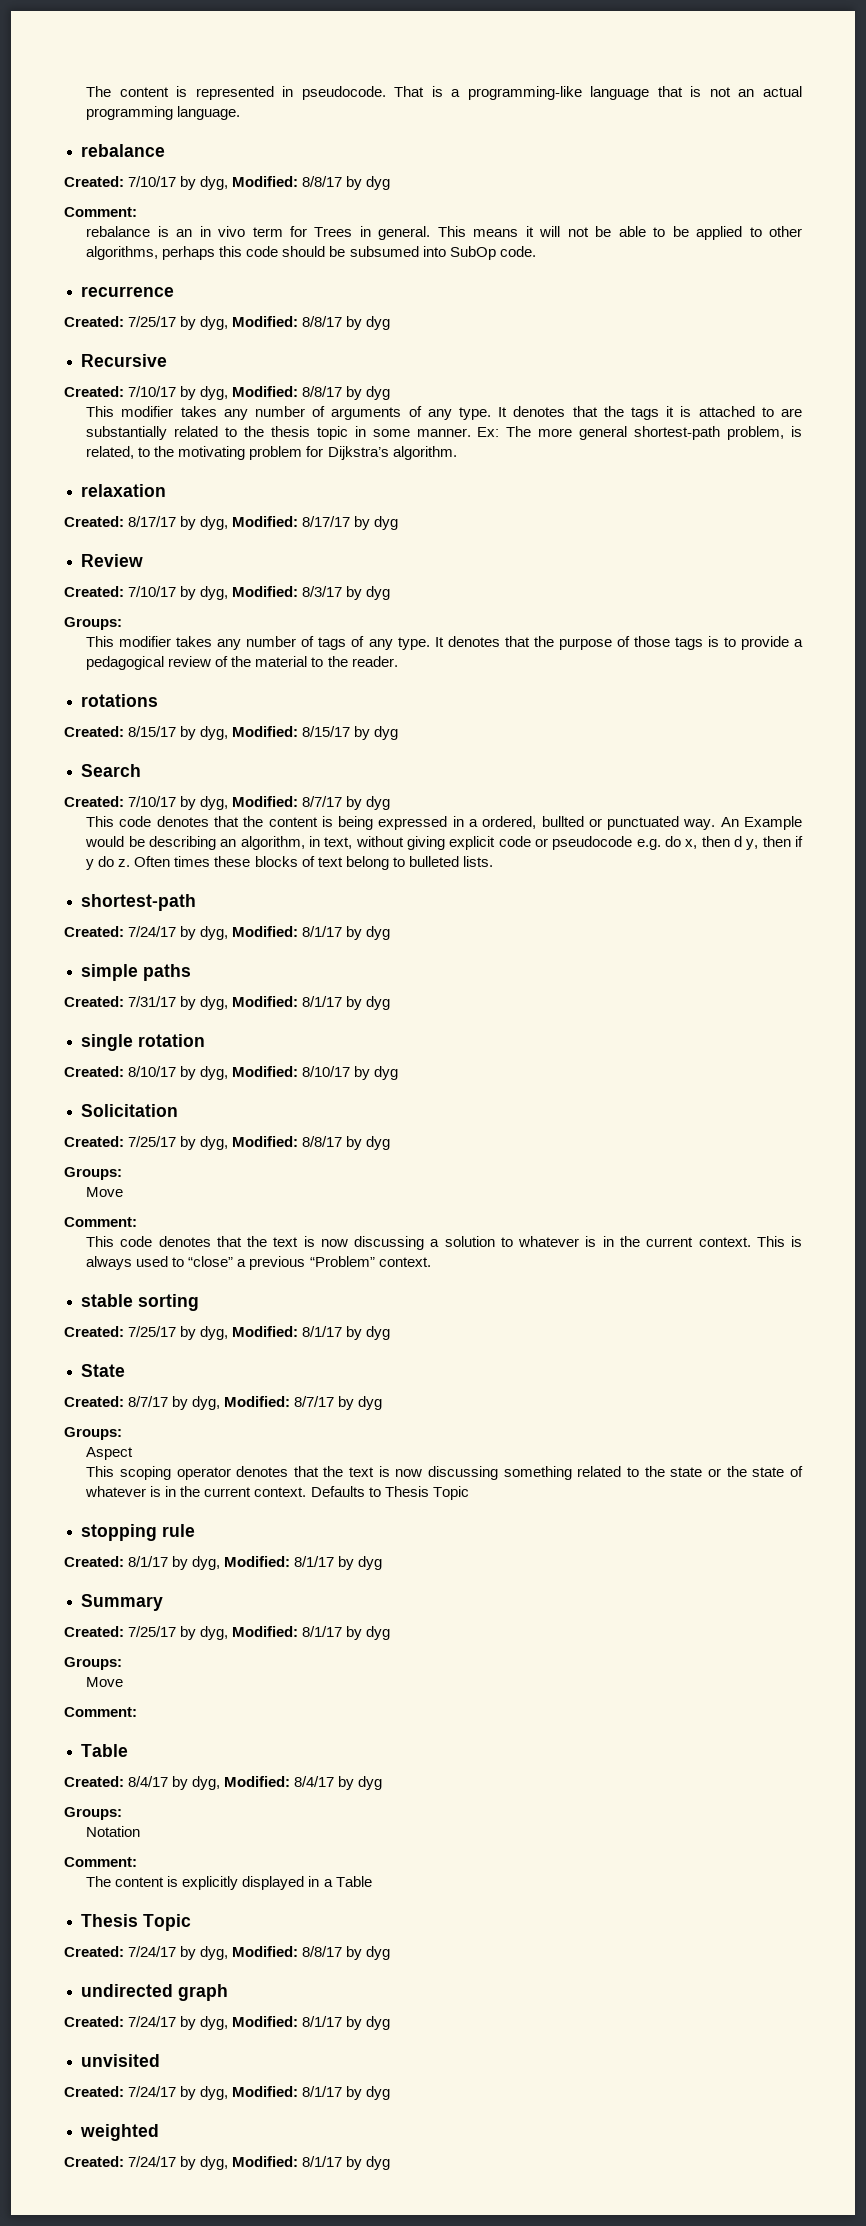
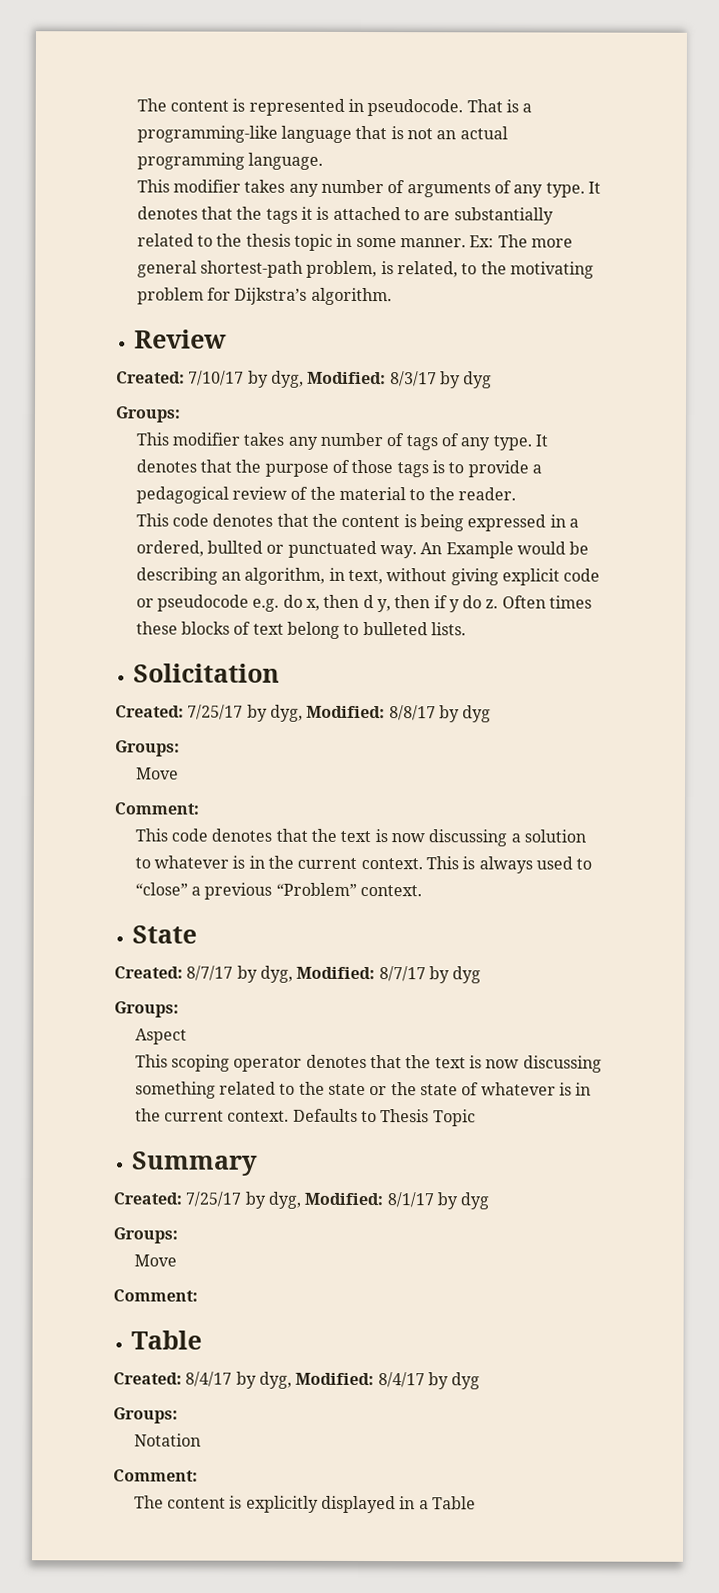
  That is a programming-like language that is not an actual programming language.
- rebalance
- Created: 7/10/17 by dyg, Modified: 8/8/17 by dyg
- Comment:
- rebalance is an in vivo term for Trees in general. This means it will not be able to be applied to other algorithms, perhaps this code should be subsumed into SubOp code.
- recurrence
- Created: 7/25/17 by dyg, Modified: 8/8/17 by dyg
- Recursive
- Created: 7/10/17 by dyg, Modified: 8/8/17 by dyg
- relaxation
- Created: 8/17/17 by dyg, Modified: 8/17/17 by dyg
- rotations
- Created: 8/15/17 by dyg, Modified: 8/15/17 by dyg
- Search
- Created: 7/10/17 by dyg, Modified: 8/7/17 by dyg
  Often times these blocks of text belong to bulleted lists.
- shortest-path
- Created: 7/24/17 by dyg, Modified: 8/1/17 by dyg
- simple paths
- Created: 7/31/17 by dyg, Modified: 8/1/17 by dyg
- single rotation
- Created: 8/10/17 by dyg, Modified: 8/10/17 by dyg
- stable sorting
- Created: 7/25/17 by dyg, Modified: 8/1/17 by dyg
- stopping rule
- Created: 8/1/17 by dyg, Modified: 8/1/17 by dyg
  The content is explicitly displayed in a Table
- Thesis Topic
- Created: 7/24/17 by dyg, Modified: 8/8/17 by dyg
- undirected graph
- Created: 7/24/17 by dyg, Modified: 8/1/17 by dyg
- unvisited
- Created: 7/24/17 by dyg, Modified: 8/1/17 by dyg
- weighted
- Created: 7/24/17 by dyg, Modified: 8/1/17 by dyg

